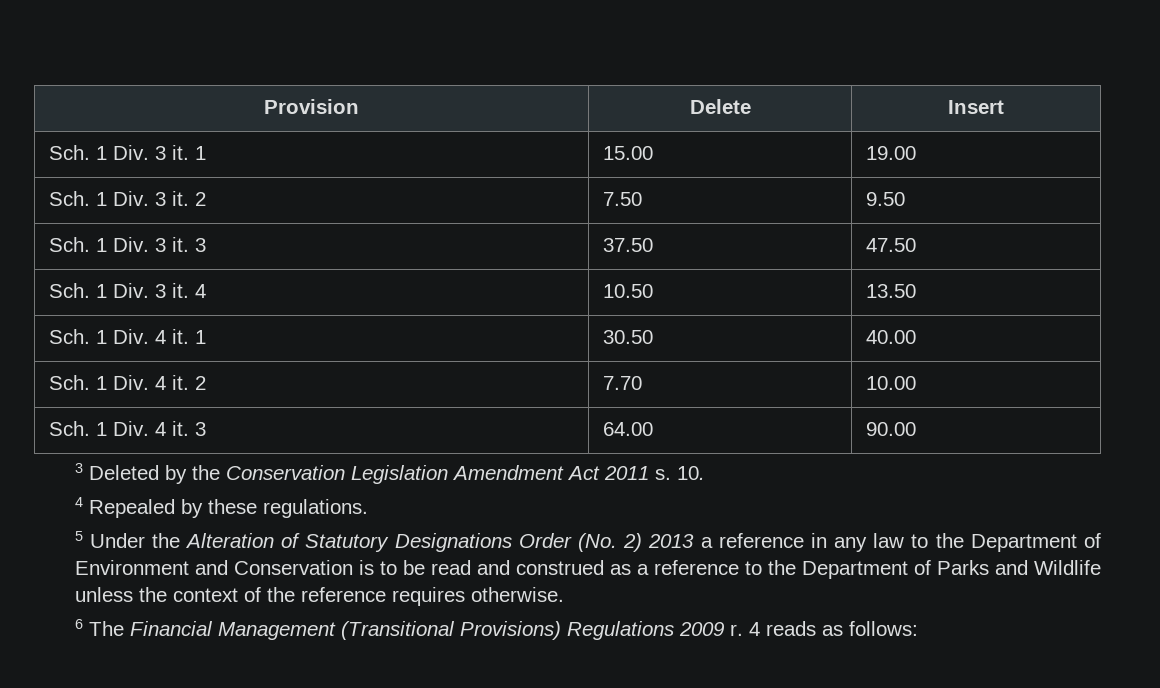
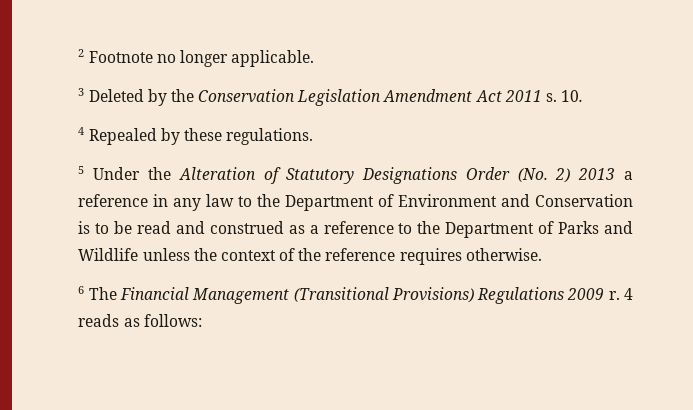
- Provision | Delete | Insert
- Sch. 1 Div. 3 it. 1 | 15.00 | 19.00
- Sch. 1 Div. 3 it. 2 | 7.50 | 9.50
- Sch. 1 Div. 3 it. 3 | 37.50 | 47.50
- Sch. 1 Div. 3 it. 4 | 10.50 | 13.50
- Sch. 1 Div. 4 it. 1 | 30.50 | 40.00
- Sch. 1 Div. 4 it. 2 | 7.70 | 10.00
- Sch. 1 Div. 4 it. 3 | 64.00 | 90.00
+ 2 Footnote no longer applicable.

